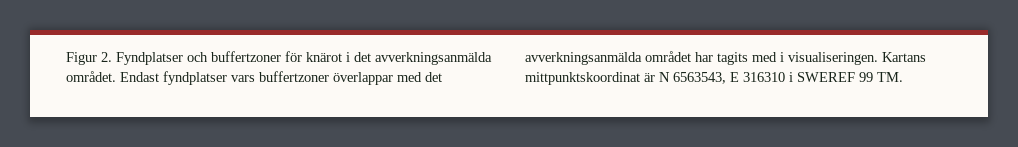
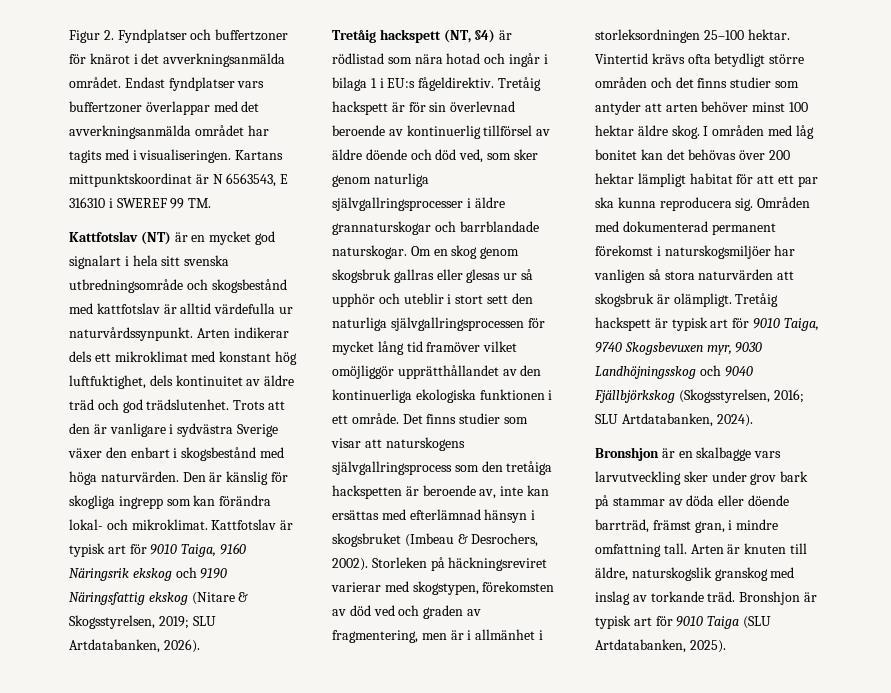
+ Kattfotslav (NT) är en mycket god signalart i hela sitt svenska utbredningsområde och skogsbestånd med kattfotslav är alltid värdefulla ur naturvårdssynpunkt. Arten indikerar dels ett mikroklimat med konstant hög luftfuktighet, dels kontinuitet av äldre träd och god trädslutenhet. Trots att den är vanligare i sydvästra Sverige växer den enbart i skogsbestånd med höga naturvärden. Den är känslig för skogliga ingrepp som kan förändra lokal- och mikroklimat. Kattfotslav är typisk art för 9010 Taiga, 9160 Näringsrik ekskog och 9190 Näringsfattig ekskog (Nitare & Skogsstyrelsen, 2019; SLU Artdatabanken, 2026).
+ Tretåig hackspett (NT, §4) är rödlistad som nära hotad och ingår i bilaga 1 i EU:s fågeldirektiv. Tretåig hackspett är för sin överlevnad beroende av kontinuerlig tillförsel av äldre döende och död ved, som sker genom naturliga självgallringsprocesser i äldre grannaturskogar och barrblandade naturskogar. Om en skog genom skogsbruk gallras eller glesas ur så upphör och uteblir i stort sett den naturliga självgallringsprocessen för mycket lång tid framöver vilket omöjliggör upprätthållandet av den kontinuerliga ekologiska funktionen i ett område. Det finns studier som visar att naturskogens självgallringsprocess som den tretåiga hackspetten är beroende av, inte kan ersättas med efterlämnad hänsyn i skogsbruket (Imbeau & Desrochers, 2002). Storleken på häckningsreviret varierar med skogstypen, förekomsten av död ved och graden av fragmentering, men är i allmänhet i storleksordningen 25–100 hektar. Vintertid krävs ofta betydligt större områden och det finns studier som antyder att arten behöver minst 100 hektar äldre skog. I områden med låg bonitet kan det behövas över 200 hektar lämpligt habitat för att ett par ska kunna reproducera sig. Områden med dokumenterad permanent förekomst i naturskogsmiljöer har vanligen så stora naturvärden att skogsbruk är olämpligt. Tretåig hackspett är typisk art för 9010 Taiga, 9740 Skogsbevuxen myr, 9030 Landhöjningsskog och 9040 Fjällbjörkskog (Skogsstyrelsen, 2016; SLU Artdatabanken, 2024).
+ Bronshjon är en skalbagge vars larvutveckling sker under grov bark på stammar av döda eller döende barrträd, främst gran, i mindre omfattning tall. Arten är knuten till äldre, naturskogslik granskog med inslag av torkande träd. Bronshjon är typisk art för 9010 Taiga (SLU Artdatabanken, 2025).

